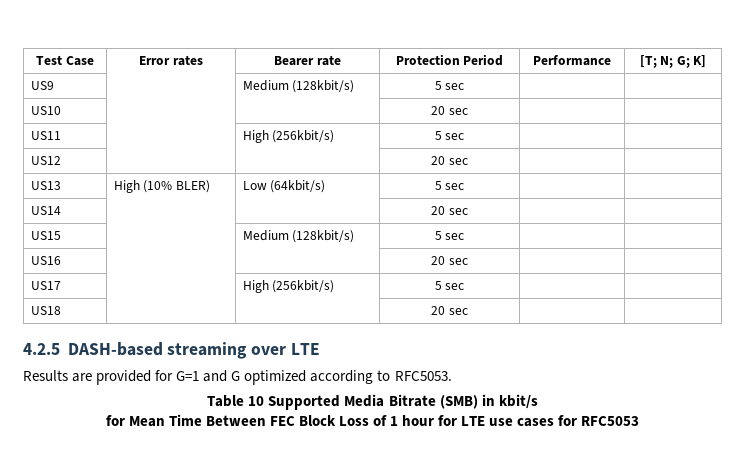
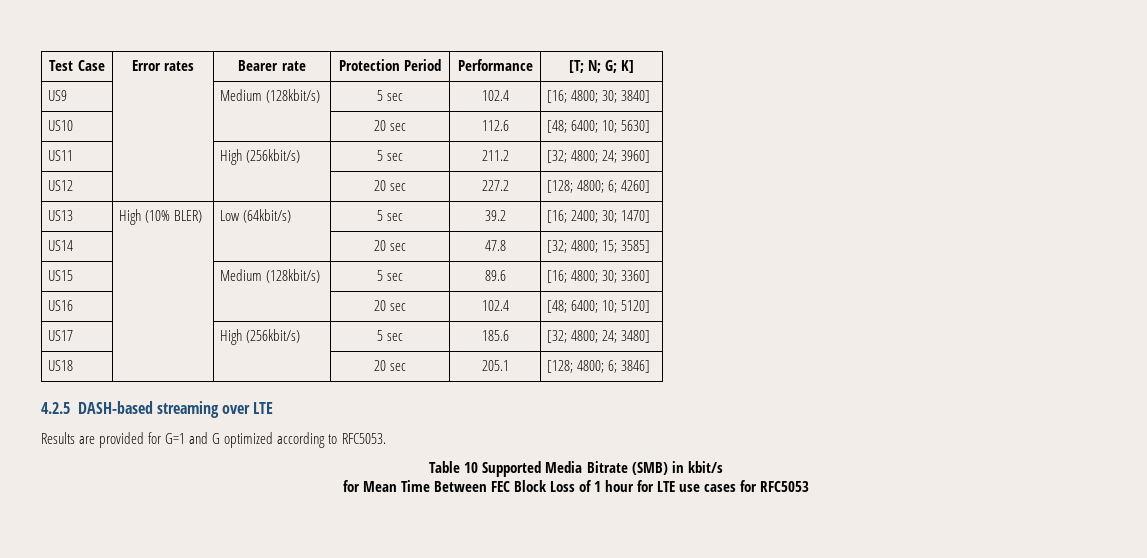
- US9 | | Medium (128kbit/s) | 5 sec | |
- US10 | | | 20 sec | |
+ US9 | | Medium (128kbit/s) | 5 sec | 102.4 | [16; 4800; 30; 3840]
+ US10 | | | 20 sec | 112.6 | [48; 6400; 10; 5630]
- US11 | | High (256kbit/s) | 5 sec | |
- US12 | | | 20 sec | |
+ US11 | | High (256kbit/s) | 5 sec | 211.2 | [32; 4800; 24; 3960]
+ US12 | | | 20 sec | 227.2 | [128; 4800; 6; 4260]
- US13 | High (10% BLER) | Low (64kbit/s) | 5 sec | |
- US14 | | | 20 sec | |
+ US13 | High (10% BLER) | Low (64kbit/s) | 5 sec | 39.2 | [16; 2400; 30; 1470]
+ US14 | | | 20 sec | 47.8 | [32; 4800; 15; 3585]
- US15 | | Medium (128kbit/s) | 5 sec | |
- US16 | | | 20 sec | |
+ US15 | | Medium (128kbit/s) | 5 sec | 89.6 | [16; 4800; 30; 3360]
+ US16 | | | 20 sec | 102.4 | [48; 6400; 10; 5120]
- US17 | | High (256kbit/s) | 5 sec | |
- US18 | | | 20 sec | |
+ US17 | | High (256kbit/s) | 5 sec | 185.6 | [32; 4800; 24; 3480]
+ US18 | | | 20 sec | 205.1 | [128; 4800; 6; 3846]

